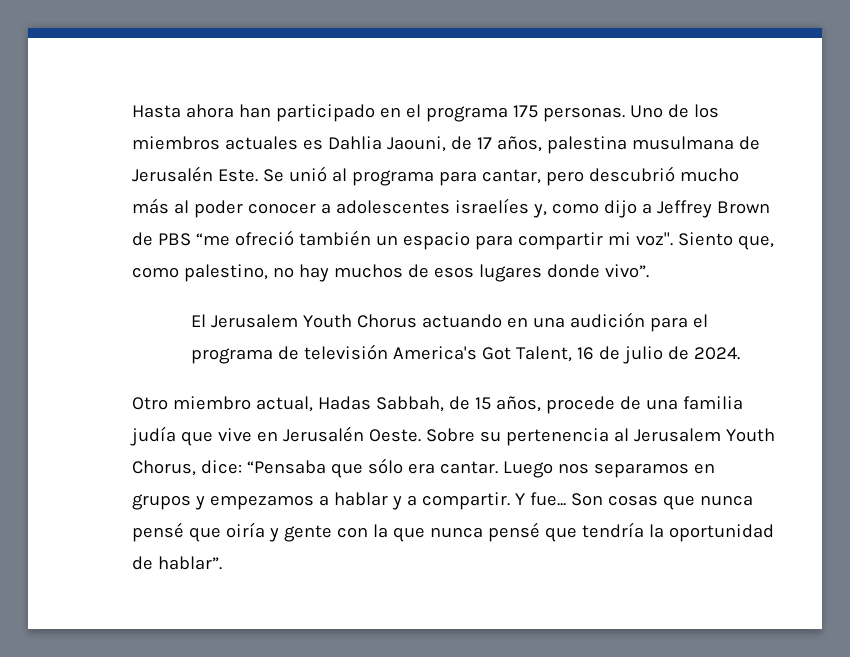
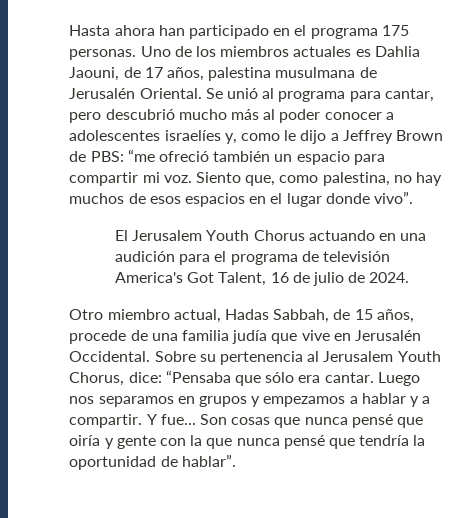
- Uno de los miembros actuales es Dahlia Jaouni, de 17 años, palestina musulmana de Jerusalén Este.
+ Uno de los miembros actuales es Dahlia Jaouni, de 17 años, palestina musulmana de Jerusalén Oriental.
- Se unió al programa para cantar, pero descubrió mucho más al poder conocer a adolescentes israelíes y, como dijo a Jeffrey Brown de PBS “me ofreció también un espacio para compartir mi voz".
+ Se unió al programa para cantar, pero descubrió mucho más al poder conocer a adolescentes israelíes y, como le dijo a Jeffrey Brown de PBS: “me ofreció también un espacio para compartir mi voz.
- Siento que, como palestino, no hay muchos de esos lugares donde vivo”.
+ Siento que, como palestina, no hay muchos de esos espacios en el lugar donde vivo”.
- Otro miembro actual, Hadas Sabbah, de 15 años, procede de una familia judía que vive en Jerusalén Oeste.
+ Otro miembro actual, Hadas Sabbah, de 15 años, procede de una familia judía que vive en Jerusalén Occidental.

